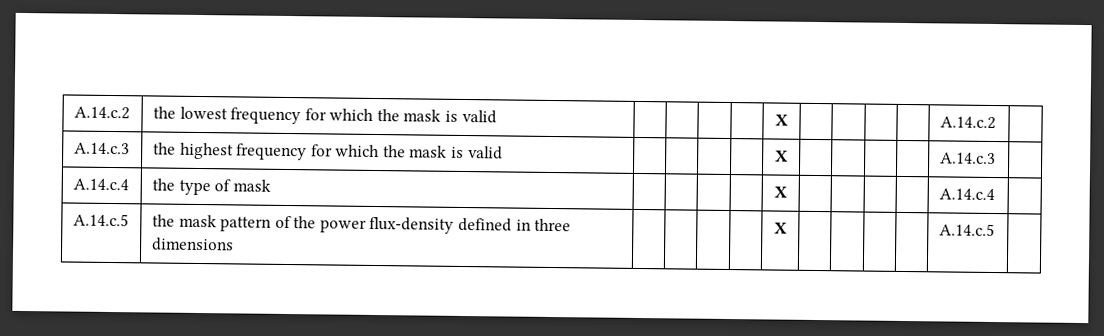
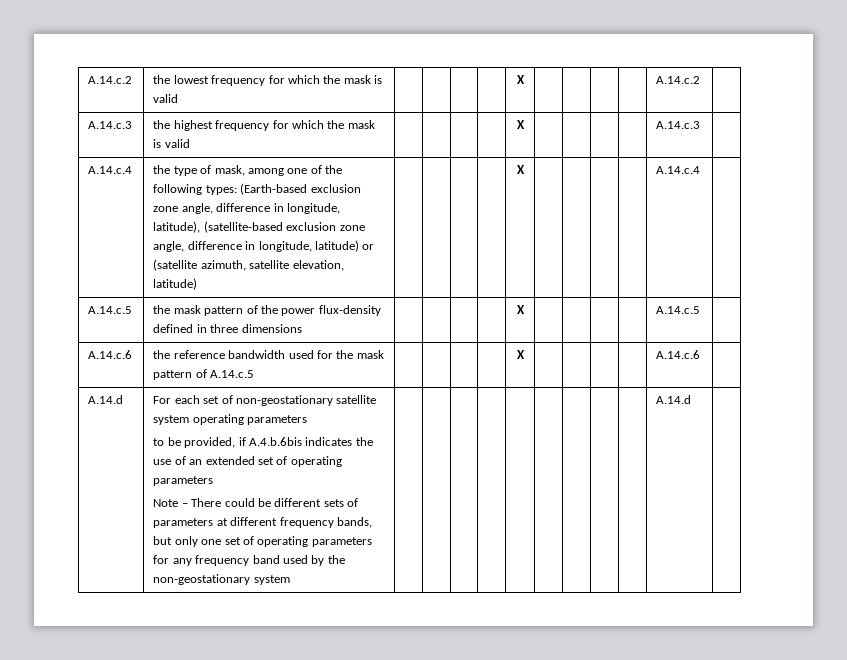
- A.14.c.4 | the type of mask | | | | | X | | | | | A.14.c.4 |
+ A.14.c.4 | the type of mask, among one of the following types: (Earth-based exclusion zone angle, difference in longitude, latitude), (satellite-based exclusion zone angle, difference in longitude, latitude) or (satellite azimuth, satellite elevation, latitude) | | | | | X | | | | | A.14.c.4 |
+ A.14.c.6 | the reference bandwidth used for the mask pattern of A.14.c.5 | | | | | X | | | | | A.14.c.6 |
+ A.14.d | For each set of non-geostationary satellite system operating parameters
+ to be provided, if A.4.b.6bis indicates the use of an extended set of operating parameters
+ Note – There could be different sets of parameters at different frequency bands, but only one set of operating parameters for any frequency band used by the non-geostationary system | | | | | | | | | | A.14.d

